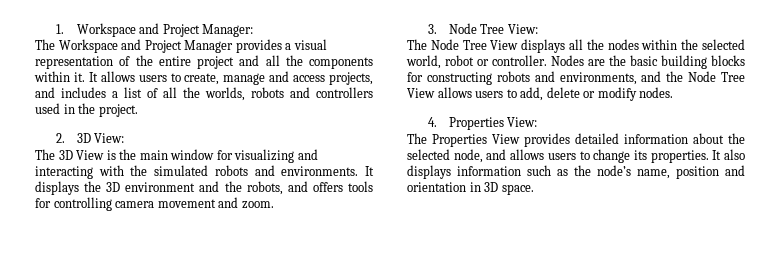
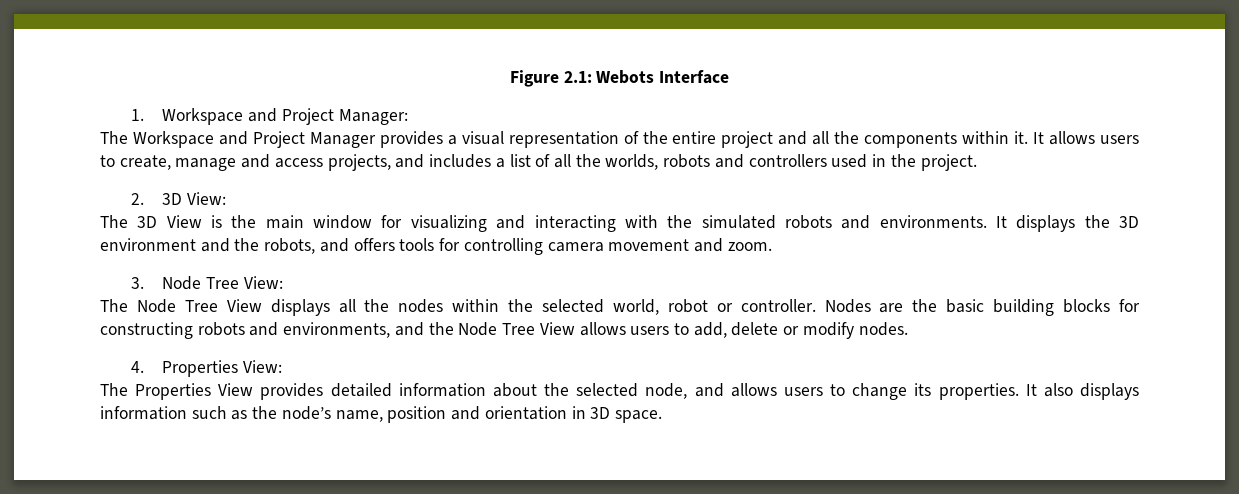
+ Figure 2.1: Webots Interface

